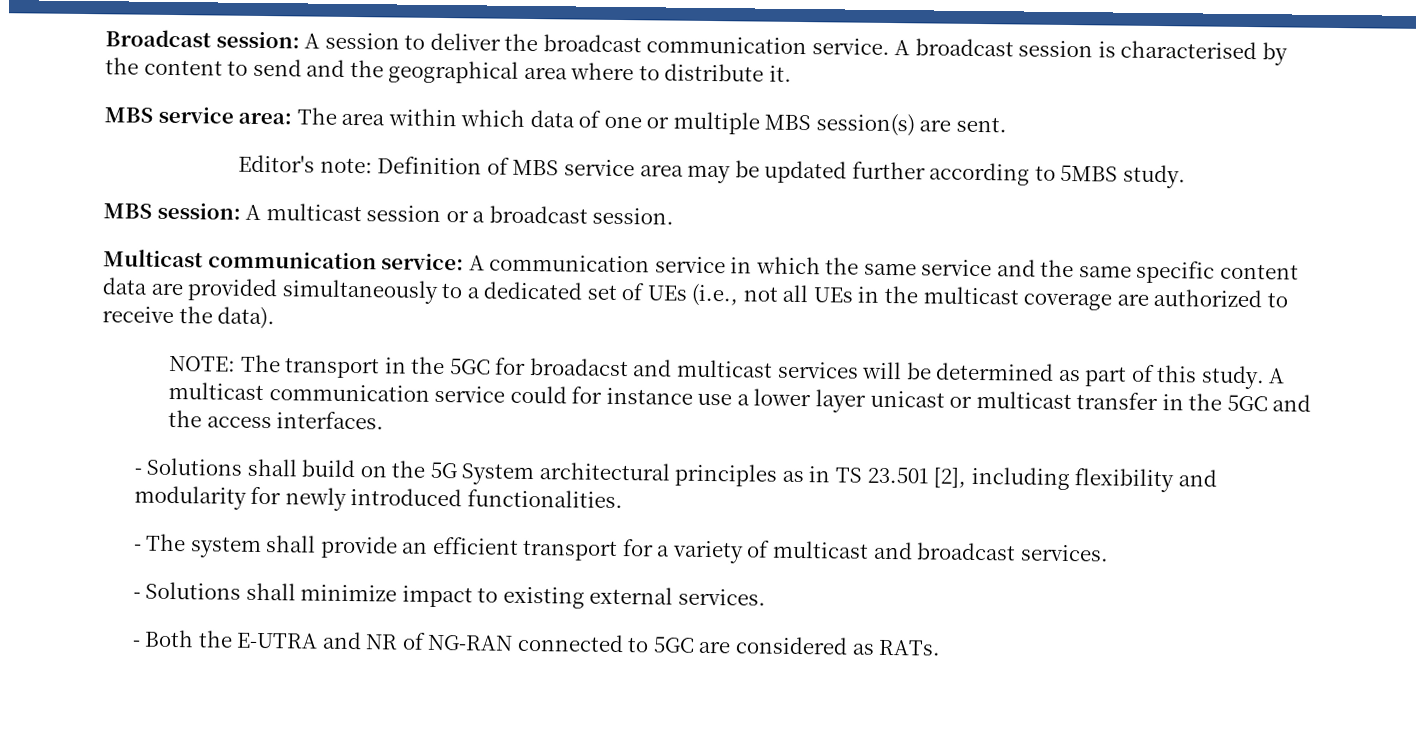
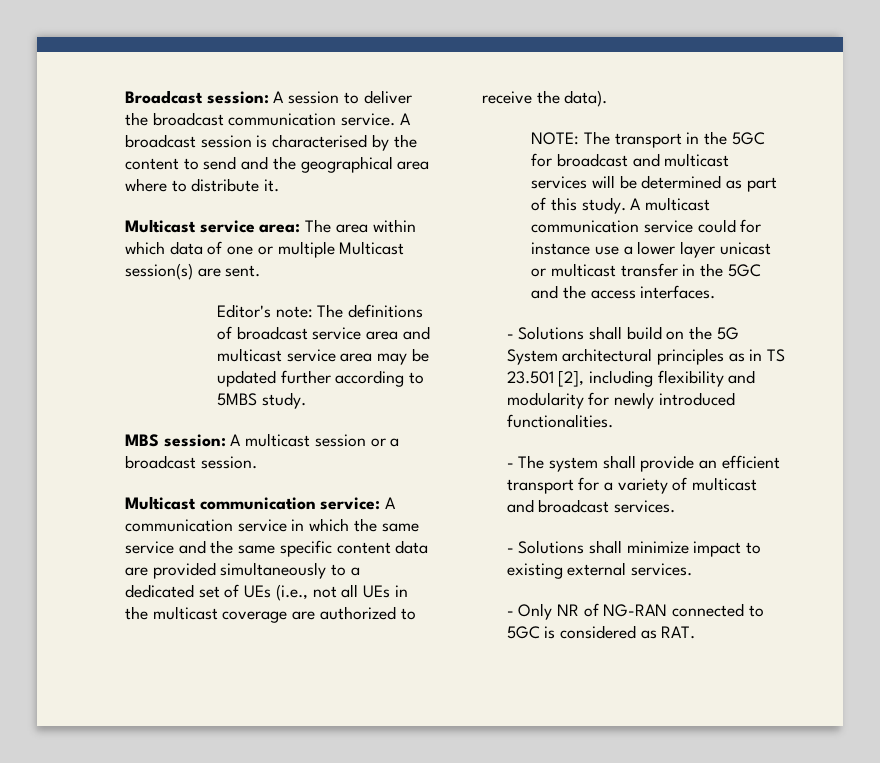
- MBS service area: The area within which data of one or multiple MBS session(s) are sent.
+ Multicast service area: The area within which data of one or multiple Multicast session(s) are sent.
- Editor's note: Definition of MBS service area may be updated further according to 5MBS study.
+ Editor's note: The definitions of broadcast service area and multicast service area may be updated further according to 5MBS study.
- NOTE: The transport in the 5GC for broadacst and multicast services will be determined as part of this study.
+ NOTE: The transport in the 5GC for broadcast and multicast services will be determined as part of this study.
- - Both the E-UTRA and NR of NG-RAN connected to 5GC are considered as RATs.
+ - Only NR of NG-RAN connected to 5GC is considered as RAT.

